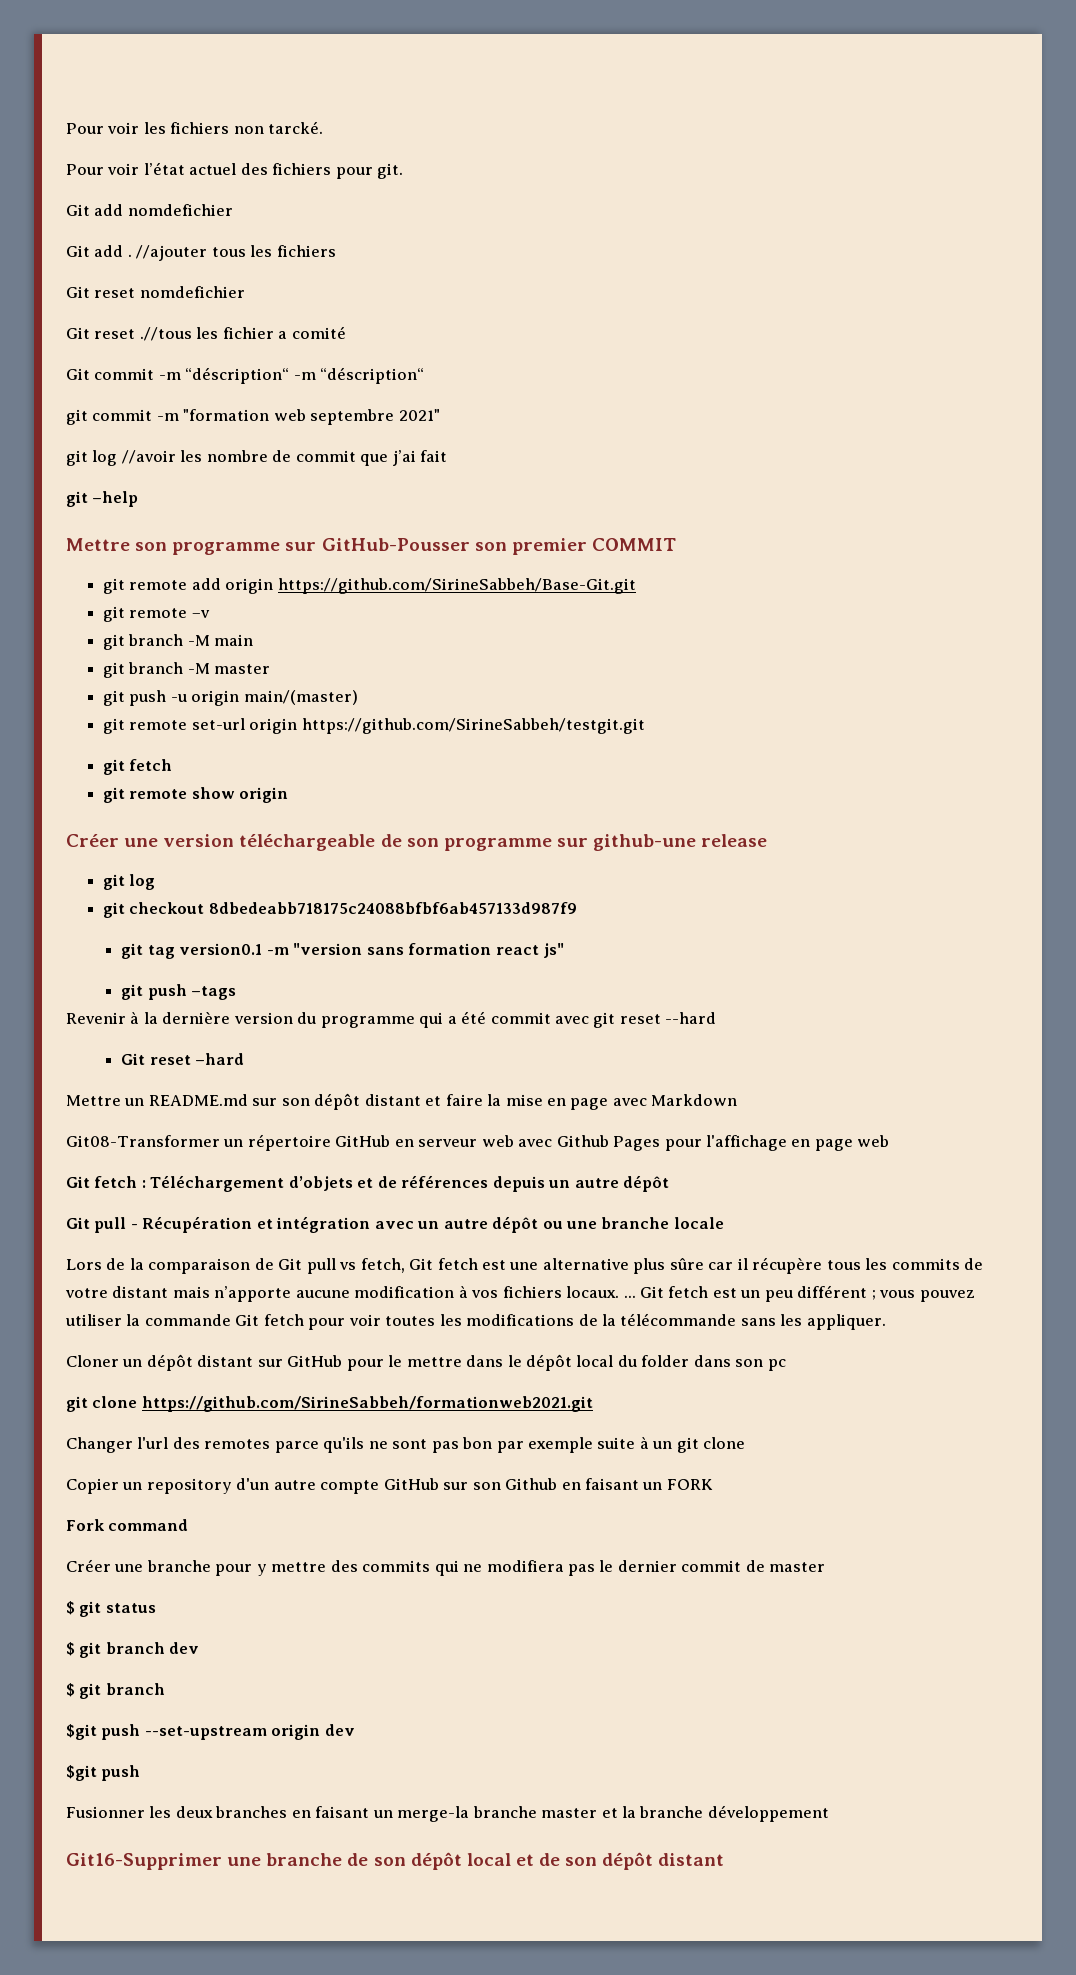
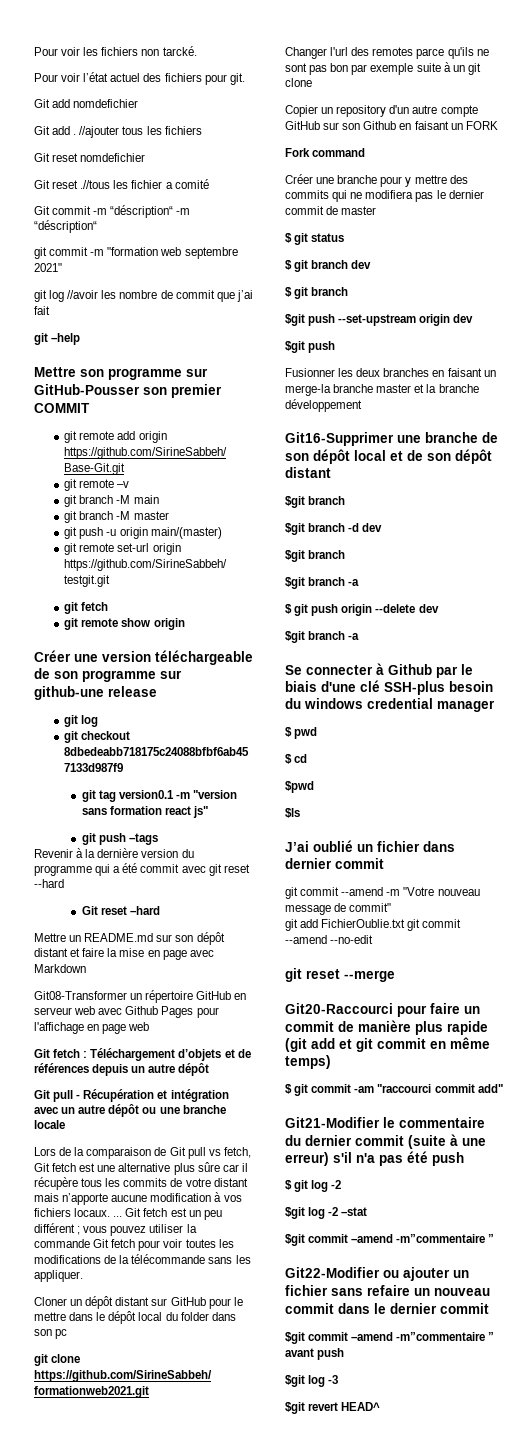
  Git16-Supprimer une branche de son dépôt local et de son dépôt distant
+ $git branch
+ $git branch -d dev
+ $git branch
+ $git branch -a
+ $ git push origin --delete dev
+ $git branch -a
+ Se connecter à Github par le biais d'une clé SSH-plus besoin du windows credential manager
+ $ pwd
+ $ cd
+ $pwd
+ $ls
+ J’ai oublié un fichier dans dernier commit
+ git commit --amend -m "Votre nouveau message de commit"
+ git add FichierOublie.txt git commit --amend --no-edit
+ git reset --merge
+ Git20-Raccourci pour faire un commit de manière plus rapide (git add et git commit en même temps)
+ $ git commit -am "raccourci commit add"
+ Git21-Modifier le commentaire du dernier commit (suite à une erreur) s'il n'a pas été push
+ $ git log -2
+ $git log -2 –stat
+ $git commit –amend -m”commentaire ”
+ Git22-Modifier ou ajouter un fichier sans refaire un nouveau commit dans le dernier commit
+ $git commit –amend -m”commentaire ” avant push
+ $git log -3
+ $git revert HEAD^

